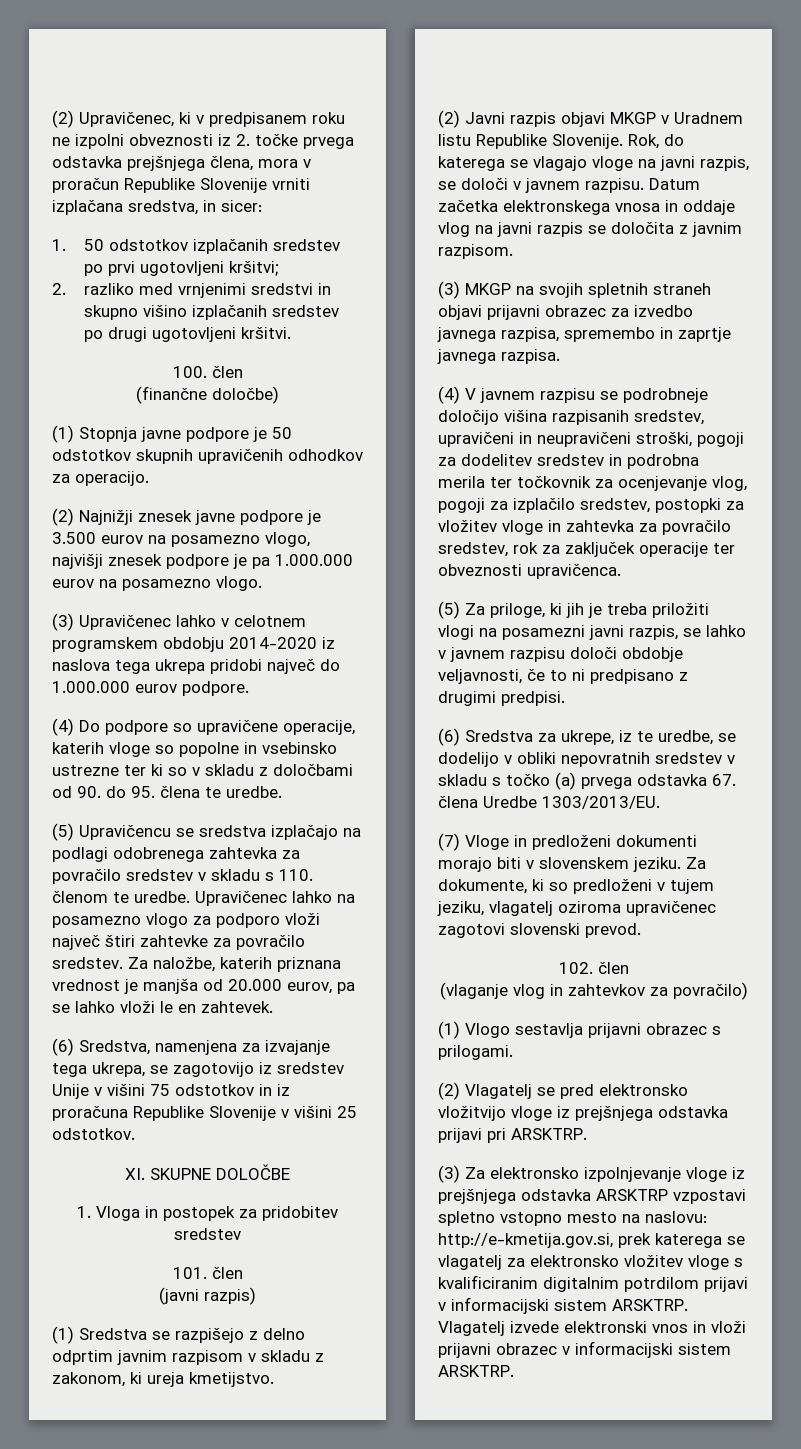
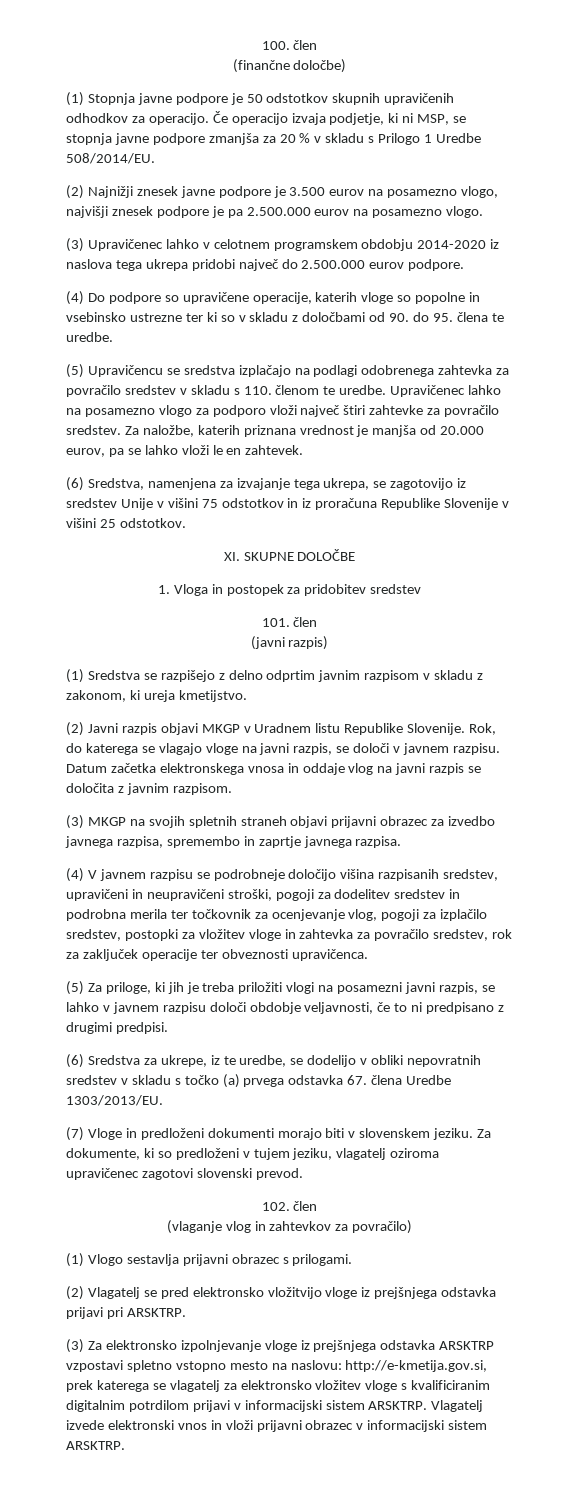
- (2) Upravičenec, ki v predpisanem roku ne izpolni obveznosti iz 2. točke prvega odstavka prejšnjega člena, mora v proračun Republike Slovenije vrniti izplačana sredstva, in sicer:
- 1. 50 odstotkov izplačanih sredstev po prvi ugotovljeni kršitvi;
- 2. razliko med vrnjenimi sredstvi in skupno višino izplačanih sredstev po drugi ugotovljeni kršitvi.
+ Če operacijo izvaja podjetje, ki ni MSP, se stopnja javne podpore zmanjša za 20 % v skladu s Prilogo 1 Uredbe 508/2014/EU.
- (2) Najnižji znesek javne podpore je 3.500 eurov na posamezno vlogo, najvišji znesek podpore je pa 1.000.000 eurov na posamezno vlogo.
+ (2) Najnižji znesek javne podpore je 3.500 eurov na posamezno vlogo, najvišji znesek podpore je pa 2.500.000 eurov na posamezno vlogo.
- (3) Upravičenec lahko v celotnem programskem obdobju 2014-2020 iz naslova tega ukrepa pridobi največ do 1.000.000 eurov podpore.
+ (3) Upravičenec lahko v celotnem programskem obdobju 2014-2020 iz naslova tega ukrepa pridobi največ do 2.500.000 eurov podpore.

